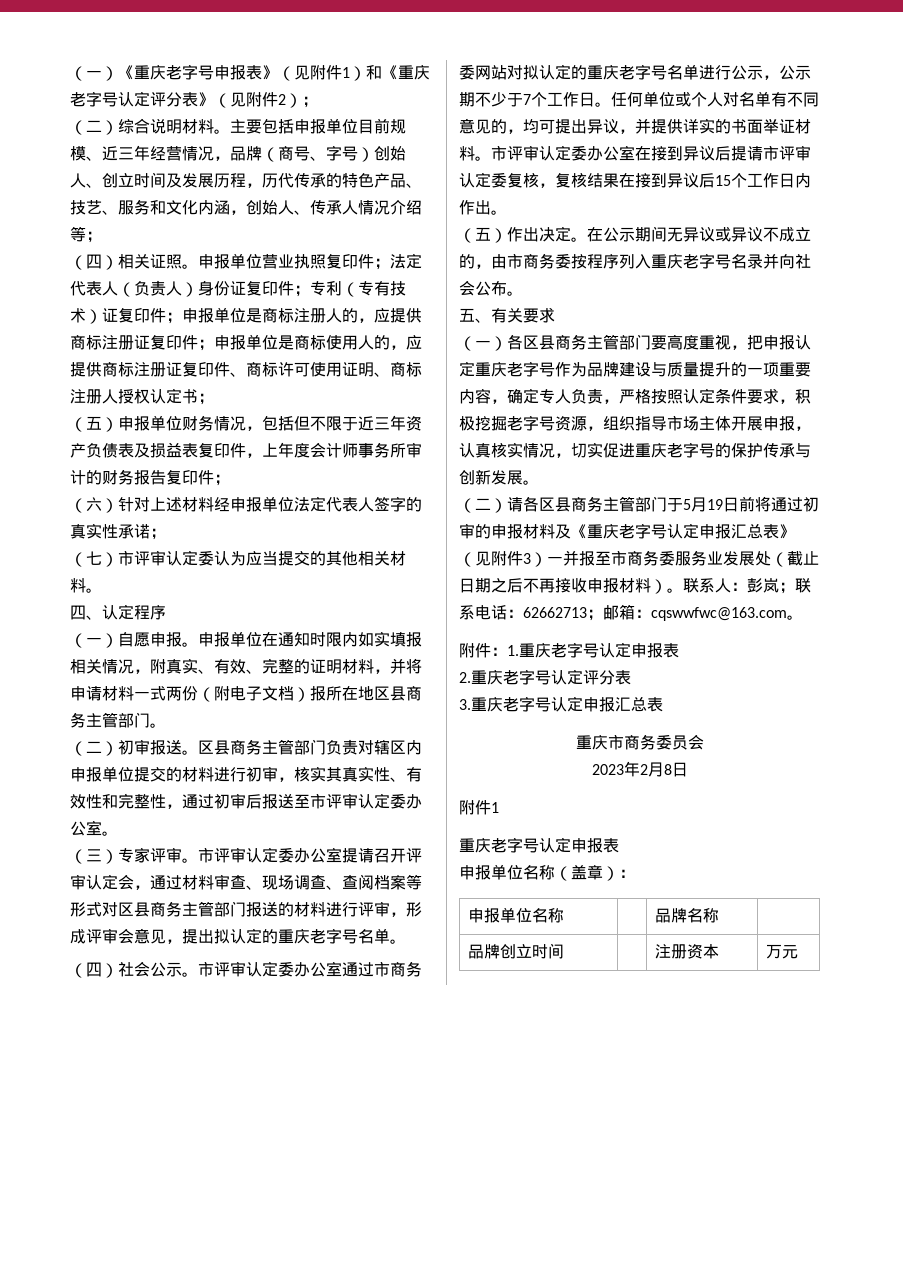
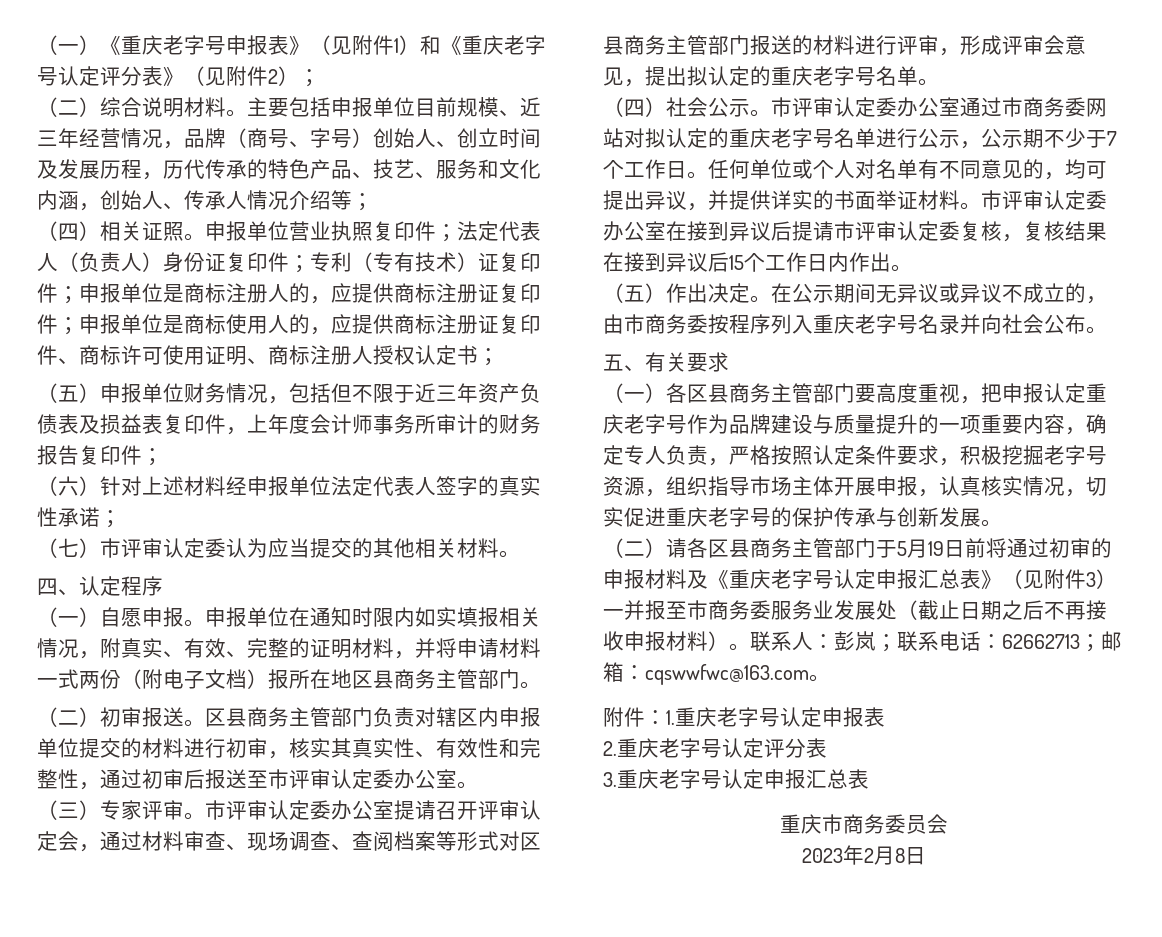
  2023年2月8日
- 附件1
- 重庆老字号认定申报表
- 申报单位名称（盖章）：
- 申报单位名称 | | 品牌名称 |
- 品牌创立时间 | | 注册资本 | 万元

